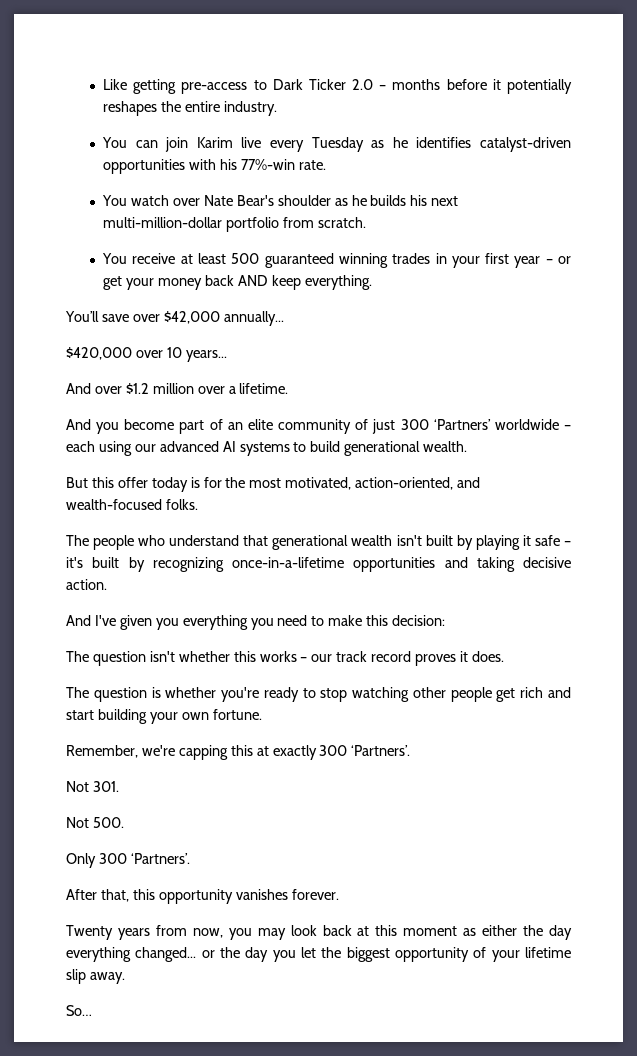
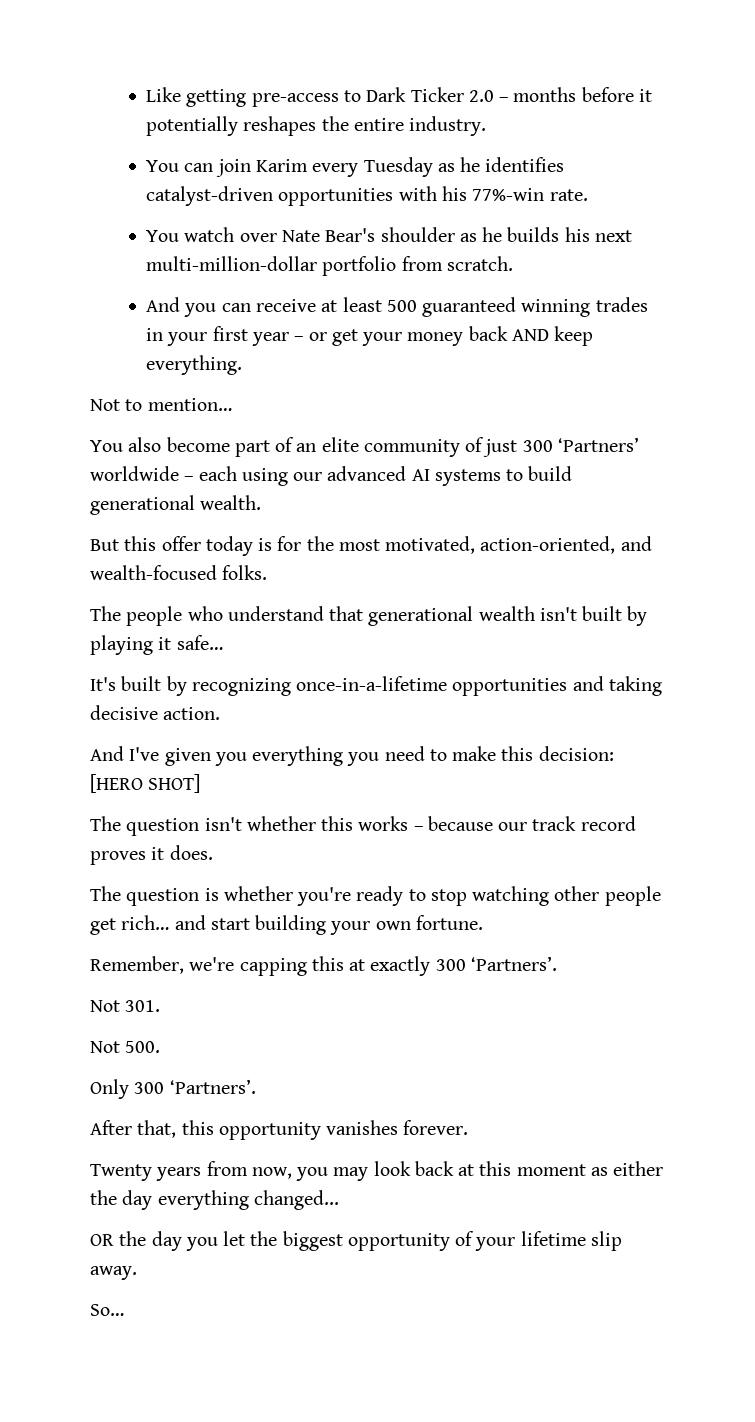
- You can join Karim live every Tuesday as he identifies catalyst-driven opportunities with his 77%-win rate.
+ You can join Karim every Tuesday as he identifies catalyst-driven opportunities with his 77%-win rate.
- You receive at least 500 guaranteed winning trades in your first year – or get your money back AND keep everything.
+ And you can receive at least 500 guaranteed winning trades in your first year – or get your money back AND keep everything.
- You’ll save over $42,000 annually...
- $420,000 over 10 years...
- And over $1.2 million over a lifetime.
- And you become part of an elite community of just 300 ‘Partners’ worldwide – each using our advanced AI systems to build generational wealth.
+ Not to mention…
+ You also become part of an elite community of just 300 ‘Partners’ worldwide – each using our advanced AI systems to build generational wealth.
- The people who understand that generational wealth isn't built by playing it safe – it's built by recognizing once-in-a-lifetime opportunities and taking decisive action.
+ The people who understand that generational wealth isn't built by playing it safe…
+ It's built by recognizing once-in-a-lifetime opportunities and taking decisive action.
- And I've given you everything you need to make this decision:
+ And I've given you everything you need to make this decision: [HERO SHOT]
- The question isn't whether this works – our track record proves it does.
+ The question isn't whether this works – because our track record proves it does.
- The question is whether you're ready to stop watching other people get rich and start building your own fortune.
+ The question is whether you're ready to stop watching other people get rich… and start building your own fortune.
- Twenty years from now, you may look back at this moment as either the day everything changed... or the day you let the biggest opportunity of your lifetime slip away.
+ Twenty years from now, you may look back at this moment as either the day everything changed...
+ OR the day you let the biggest opportunity of your lifetime slip away.

